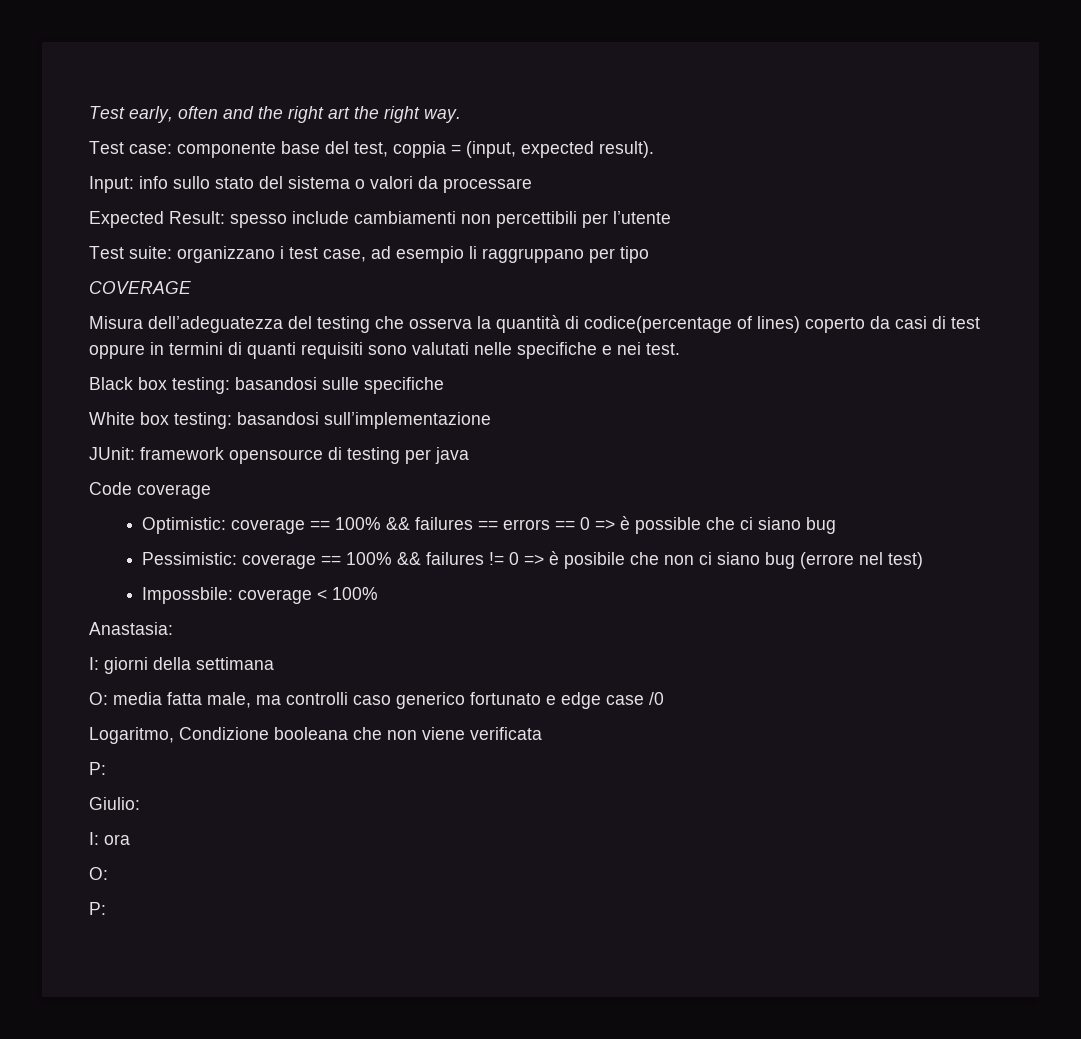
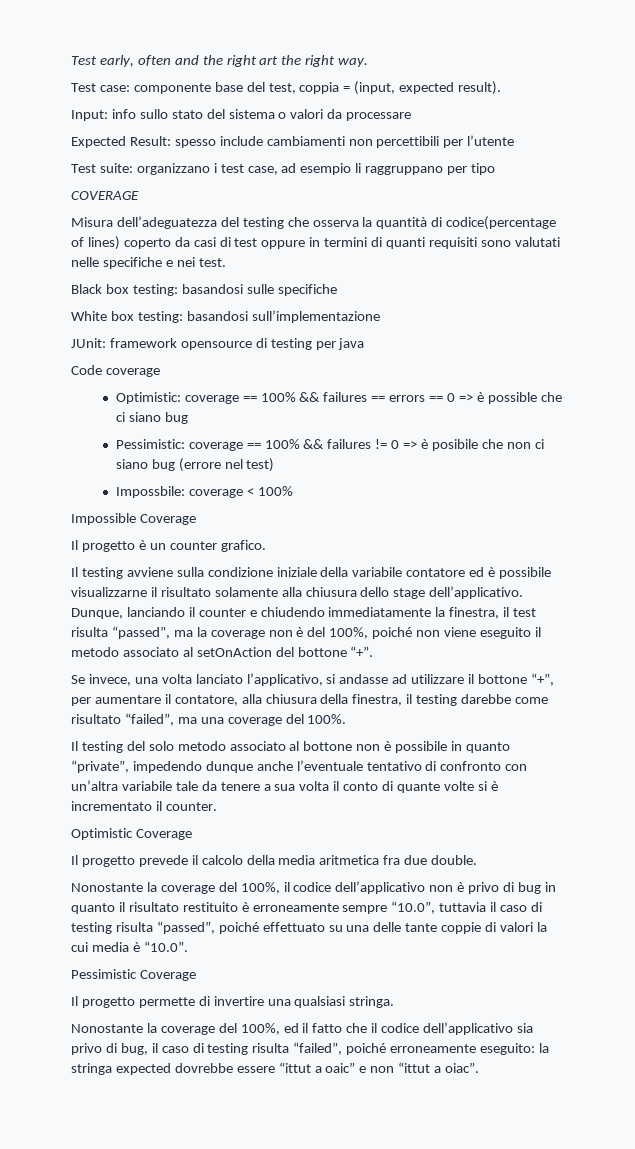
- Anastasia:
- I: giorni della settimana
- O: media fatta male, ma controlli caso generico fortunato e edge case /0
- Logaritmo, Condizione booleana che non viene verificata
- P:
- Giulio:
- I: ora
- O:
- P:
+ Impossible Coverage
+ Il progetto è un counter grafico.
+ Il testing avviene sulla condizione iniziale della variabile contatore ed è possibile visualizzarne il risultato solamente alla chiusura dello stage dell’applicativo. Dunque, lanciando il counter e chiudendo immediatamente la finestra, il test risulta “passed”, ma la coverage non è del 100%, poiché non viene eseguito il metodo associato al setOnAction del bottone “+”.
+ Se invece, una volta lanciato l’applicativo, si andasse ad utilizzare il bottone “+”, per aumentare il contatore, alla chiusura della finestra, il testing darebbe come risultato “failed”, ma una coverage del 100%.
+ Il testing del solo metodo associato al bottone non è possibile in quanto “private”, impedendo dunque anche l’eventuale tentativo di confronto con un’altra variabile tale da tenere a sua volta il conto di quante volte si è incrementato il counter.
+ Optimistic Coverage
+ Il progetto prevede il calcolo della media aritmetica fra due double.
+ Nonostante la coverage del 100%, il codice dell’applicativo non è privo di bug in quanto il risultato restituito è erroneamente sempre “10.0”, tuttavia il caso di testing risulta “passed”, poiché effettuato su una delle tante coppie di valori la cui media è “10.0”.
+ Pessimistic Coverage
+ Il progetto permette di invertire una qualsiasi stringa.
+ Nonostante la coverage del 100%, ed il fatto che il codice dell’applicativo sia privo di bug, il caso di testing risulta “failed”, poiché erroneamente eseguito: la stringa expected dovrebbe essere “ittut a oaic” e non “ittut a oiac”.

